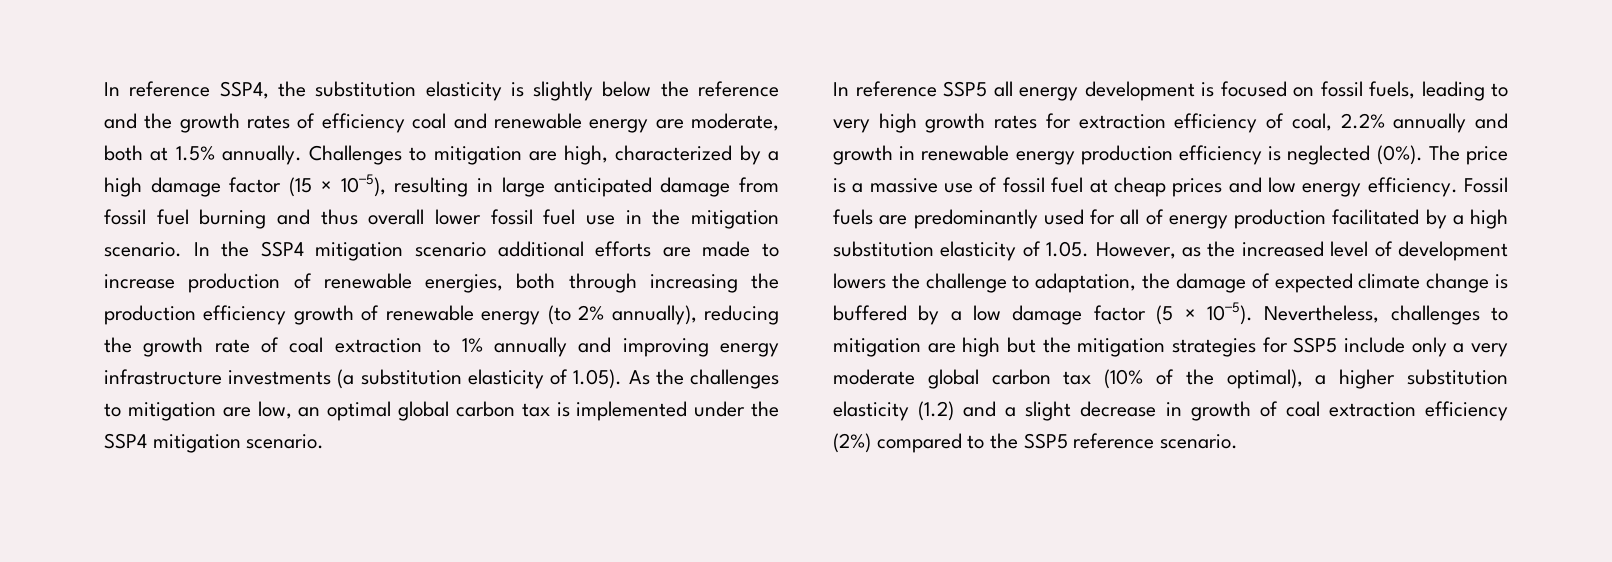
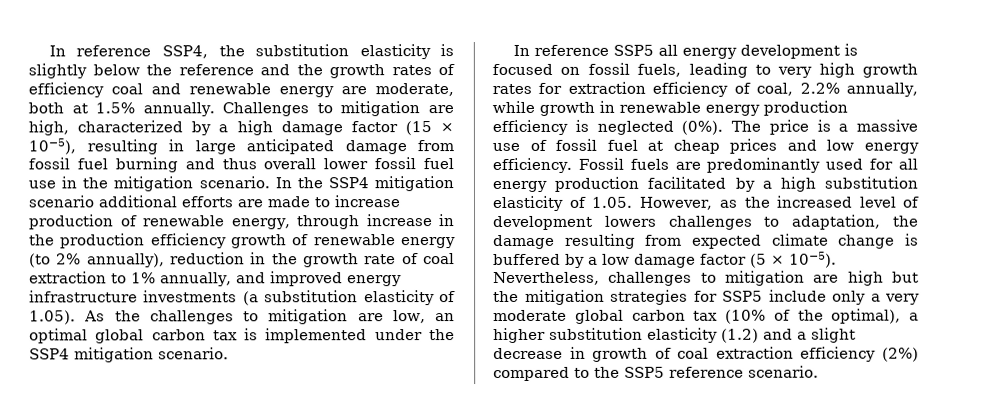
- In the SSP4 mitigation scenario additional efforts are made to increase production of renewable energies, both through increasing the production efficiency growth of renewable energy (to 2% annually), reducing the growth rate of coal extraction to 1% annually and improving energy infrastructure investments (a substitution elasticity of 1.05). As the challenges to mitigation are low, an optimal global carbon tax is implemented under the SSP4 mitigation scenario.
+ In the SSP4 mitigation scenario additional efforts are made to increase production of renewable energy, through increase in the production efficiency growth of renewable energy (to 2% annually), reduction in the growth rate of coal extraction to 1% annually, and improved energy infrastructure investments (a substitution elasticity of 1.05). As the challenges to mitigation are low, an optimal global carbon tax is implemented under the SSP4 mitigation scenario.
- In reference SSP5 all energy development is focused on fossil fuels, leading to very high growth rates for extraction efficiency of coal, 2.2% annually and growth in renewable energy production efficiency is neglected (0%).
+ In reference SSP5 all energy development is focused on fossil fuels, leading to very high growth rates for extraction efficiency of coal, 2.2% annually, while growth in renewable energy production efficiency is neglected (0%).
- Fossil fuels are predominantly used for all of energy production facilitated by a high substitution elasticity of 1.05. However, as the increased level of development lowers the challenge to adaptation, the damage of expected climate change is buffered by a low damage factor (5 × 10−5).
+ Fossil fuels are predominantly used for all energy production facilitated by a high substitution elasticity of 1.05. However, as the increased level of development lowers challenges to adaptation, the damage resulting from expected climate change is buffered by a low damage factor (5 × 10−5).

